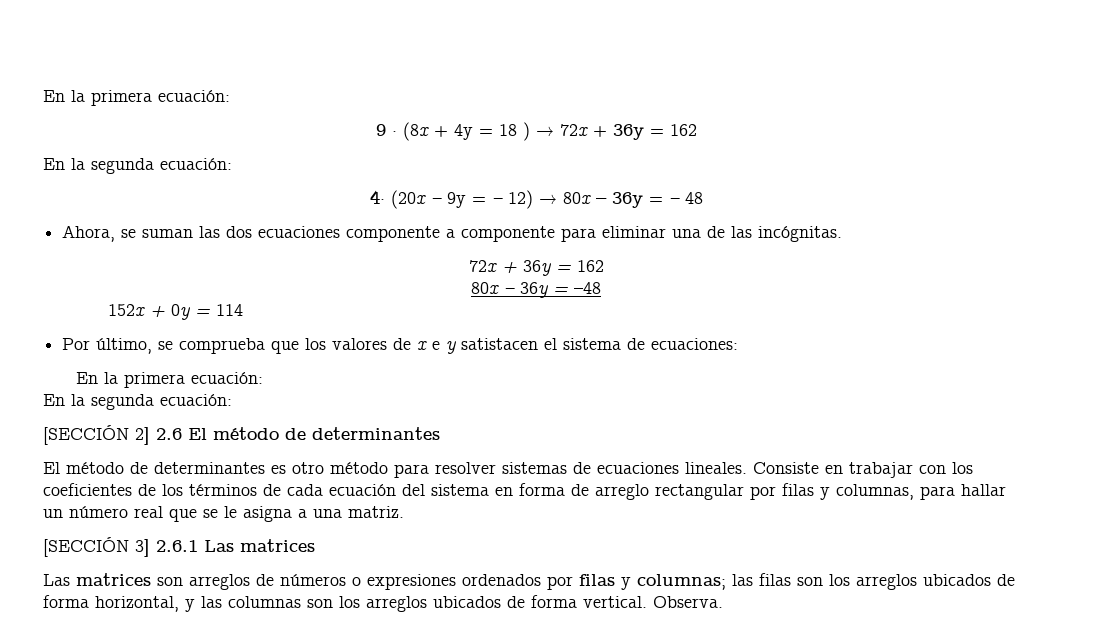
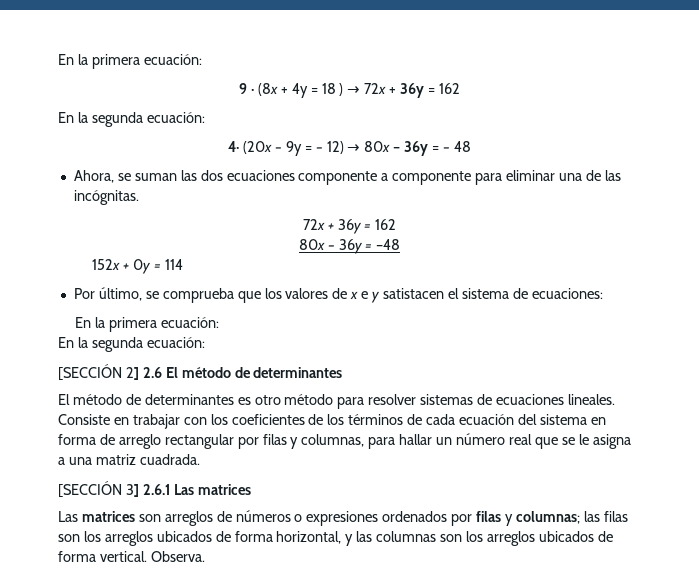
- Consiste en trabajar con los coeficientes de los términos de cada ecuación del sistema en forma de arreglo rectangular por filas y columnas, para hallar un número real que se le asigna a una matriz.
+ Consiste en trabajar con los coeficientes de los términos de cada ecuación del sistema en forma de arreglo rectangular por filas y columnas, para hallar un número real que se le asigna a una matriz cuadrada.

